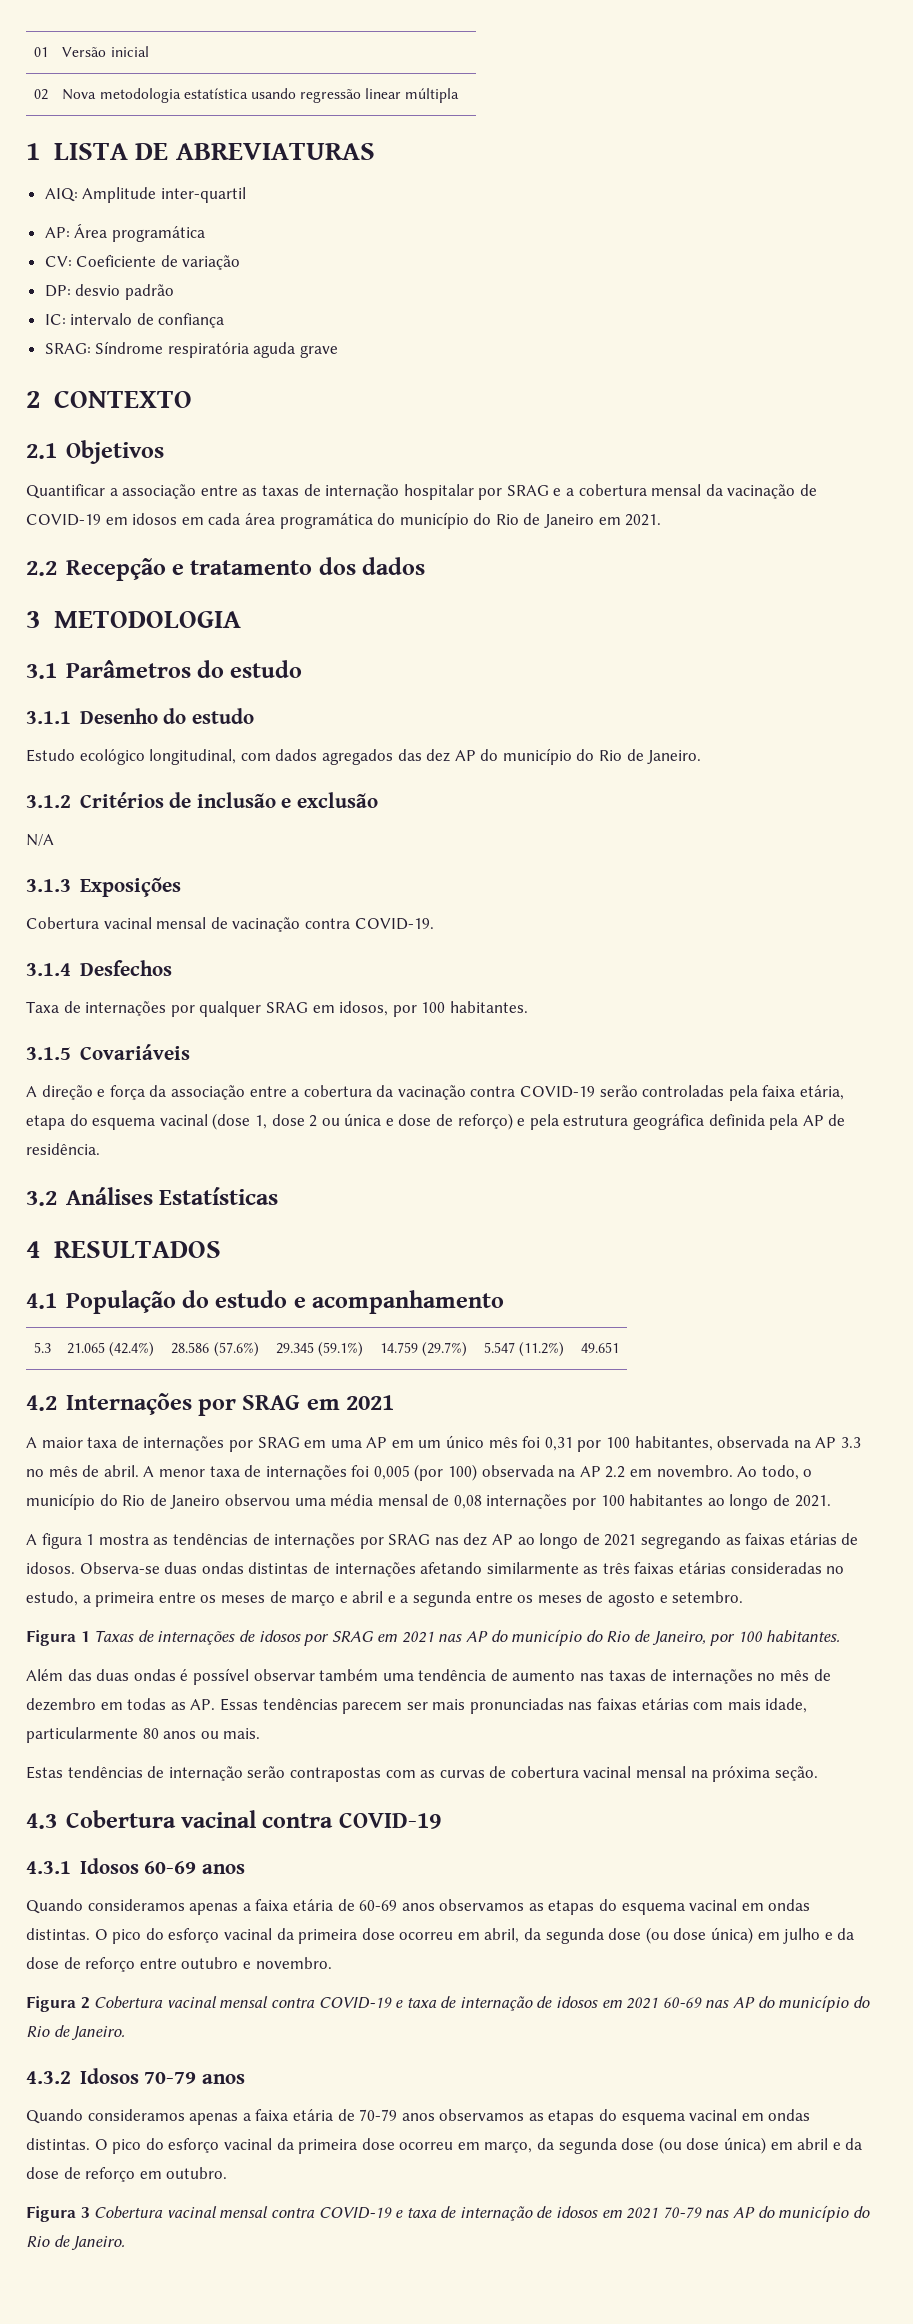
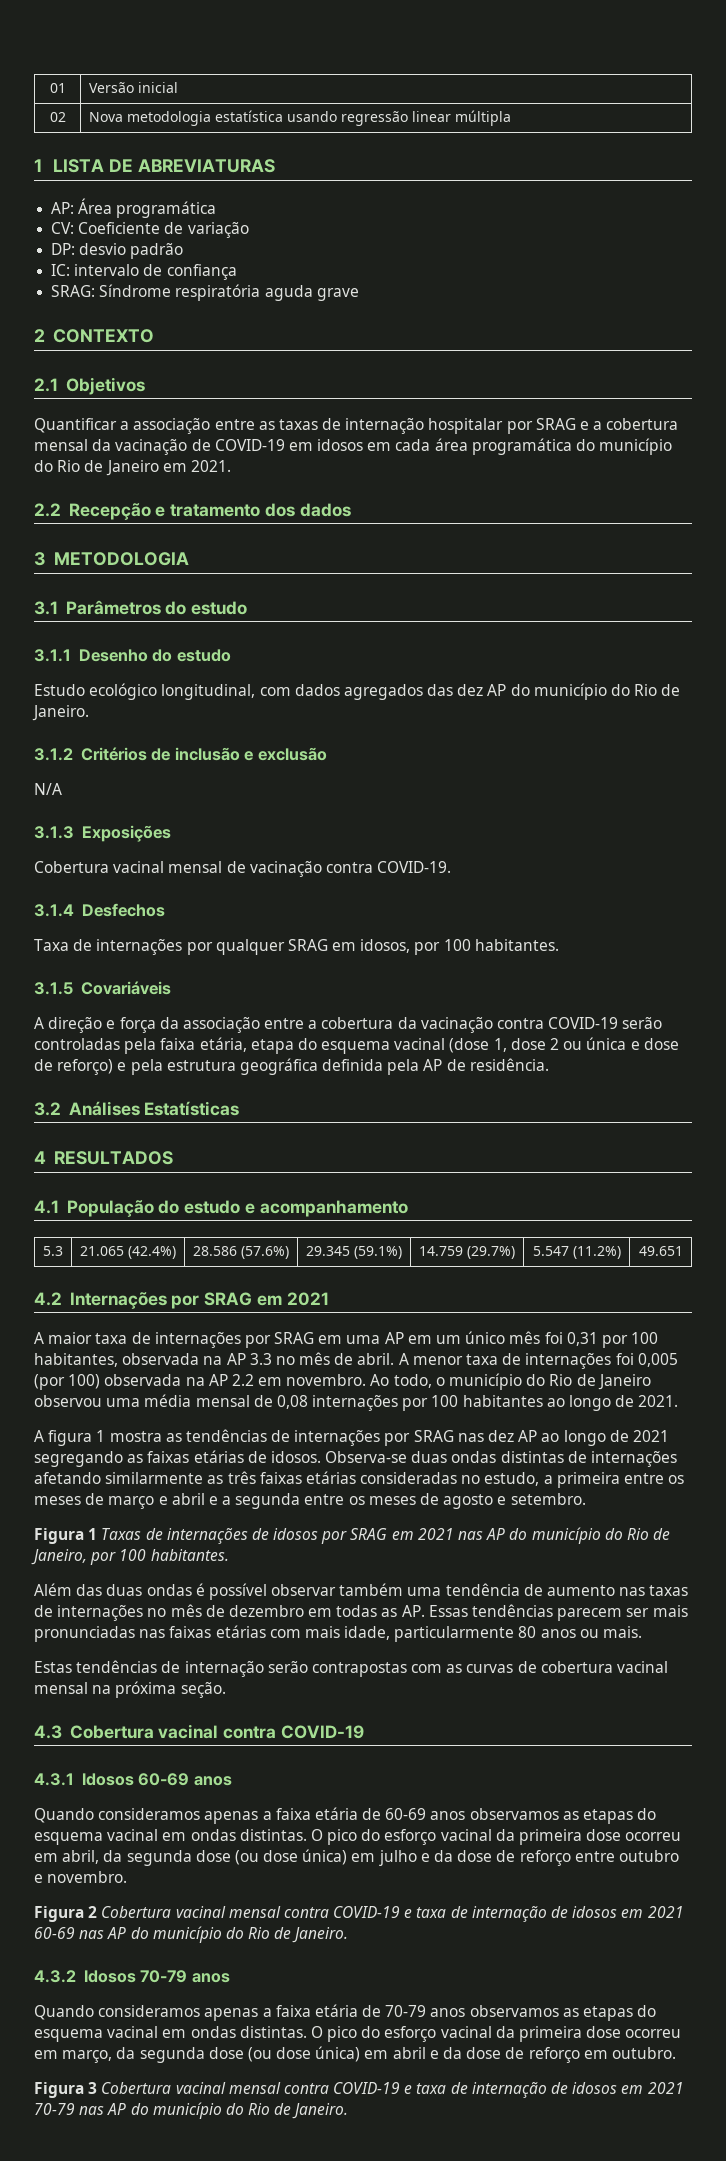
- AIQ: Amplitude inter-quartil

